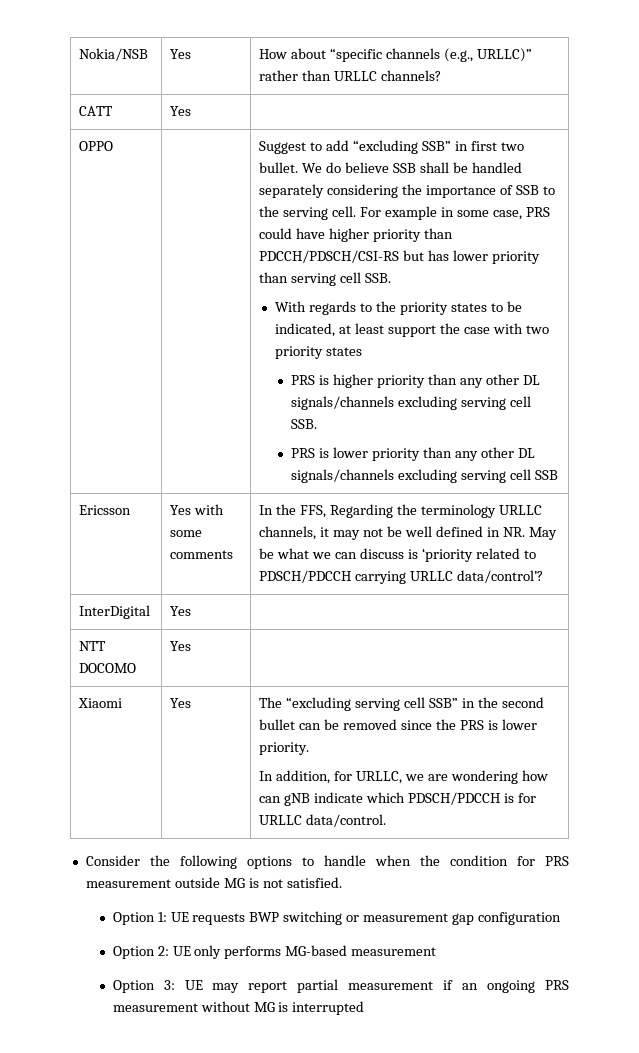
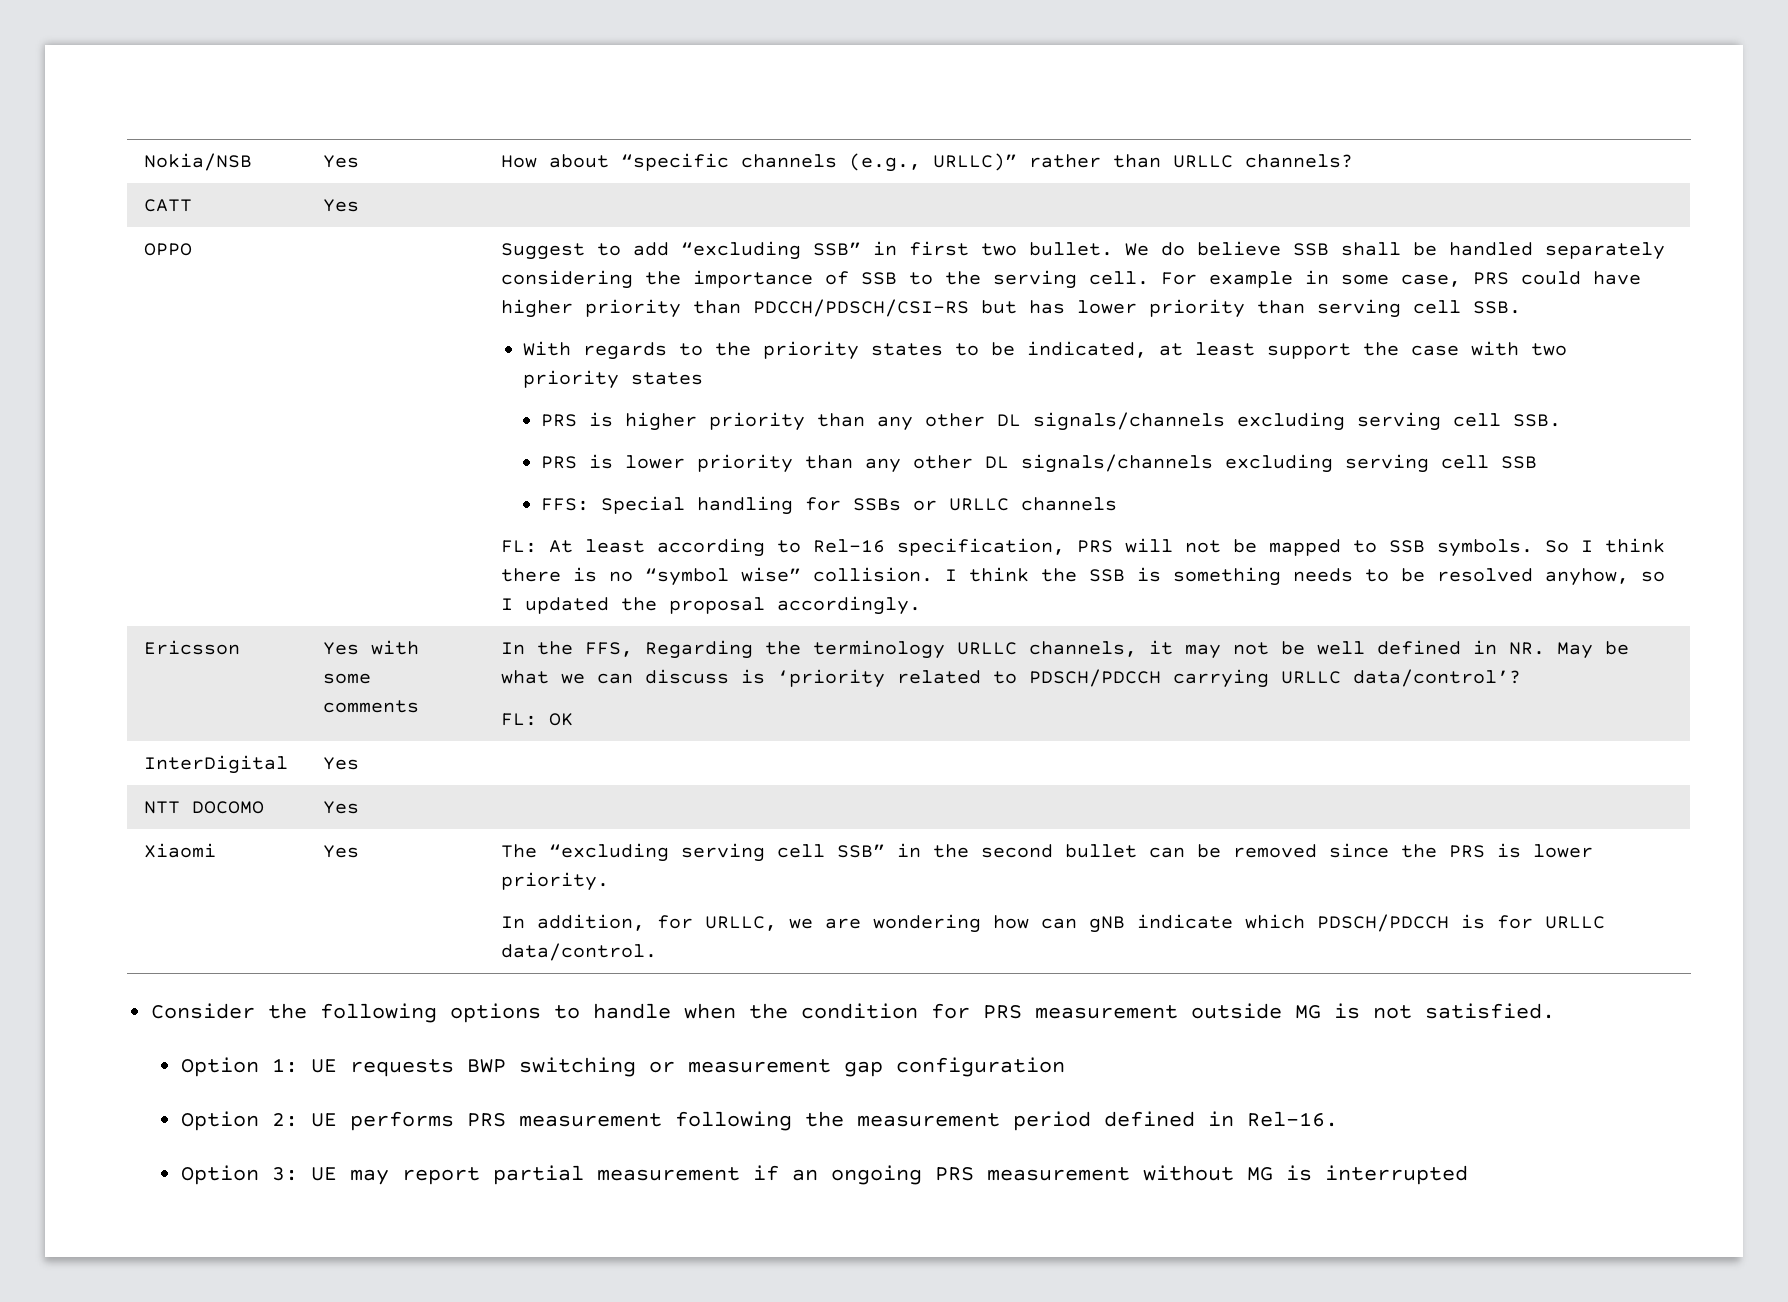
+ FFS: Special handling for SSBs or URLLC channels
+ FL: At least according to Rel-16 specification, PRS will not be mapped to SSB symbols. So I think there is no “symbol wise” collision. I think the SSB is something needs to be resolved anyhow, so I updated the proposal accordingly.
  Ericsson | Yes with some comments | In the FFS, Regarding the terminology URLLC channels, it may not be well defined in NR. May be what we can discuss is ‘priority related to PDSCH/PDCCH carrying URLLC data/control’?
+ FL: OK
- Option 2: UE only performs MG-based measurement
+ Option 2: UE performs PRS measurement following the measurement period defined in Rel-16.

